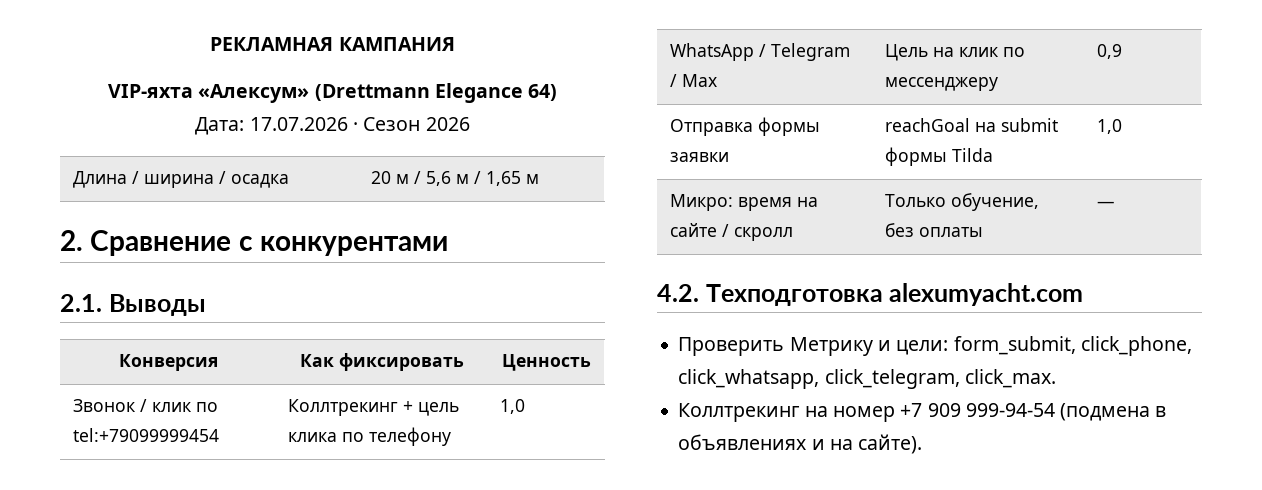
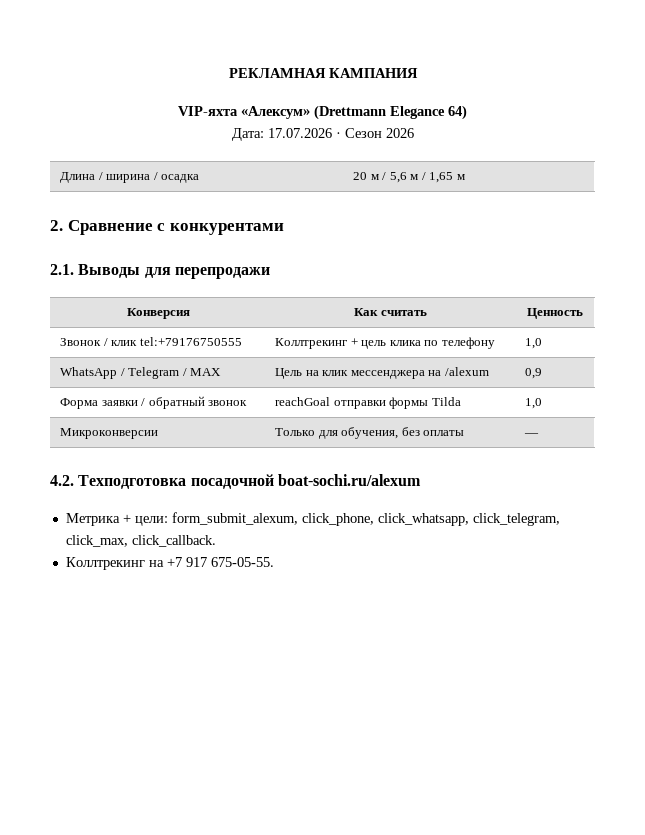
- 2.1. Выводы
+ 2.1. Выводы для перепродажи
- Конверсия | Как фиксировать | Ценность
+ Конверсия | Как считать | Ценность
- Звонок / клик по tel:+79099999454 | Коллтрекинг + цель клика по телефону | 1,0
+ Звонок / клик tel:+79176750555 | Коллтрекинг + цель клика по телефону | 1,0
- WhatsApp / Telegram / Max | Цель на клик по мессенджеру | 0,9
+ WhatsApp / Telegram / MAX | Цель на клик мессенджера на /alexum | 0,9
- Отправка формы заявки | reachGoal на submit формы Tilda | 1,0
+ Форма заявки / обратный звонок | reachGoal отправки формы Tilda | 1,0
- Микро: время на сайте / скролл | Только обучение, без оплаты | —
+ Микроконверсии | Только для обучения, без оплаты | —
- 4.2. Техподготовка alexumyacht.com
- Проверить Метрику и цели: form_submit, click_phone, click_whatsapp, click_telegram, click_max.
+ 4.2. Техподготовка посадочной boat-sochi.ru/alexum
+ Метрика + цели: form_submit_alexum, click_phone, click_whatsapp, click_telegram, click_max, click_callback.
- Коллтрекинг на номер +7 909 999-94-54 (подмена в объявлениях и на сайте).
+ Коллтрекинг на +7 917 675-05-55.

